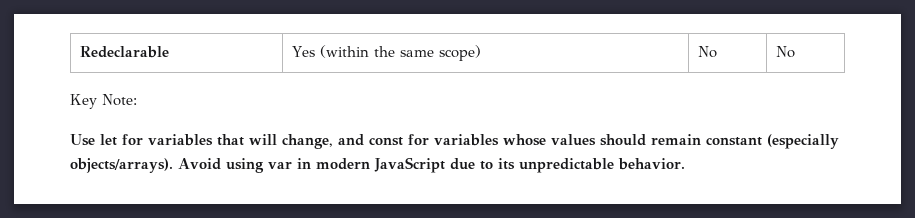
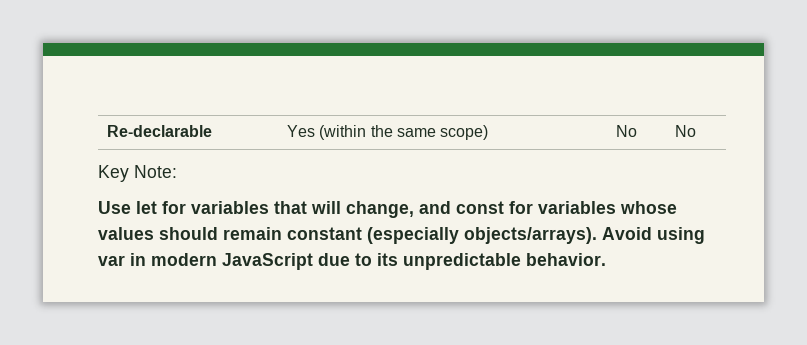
- Redeclarable | Yes (within the same scope) | No | No
+ Re-declarable | Yes (within the same scope) | No | No

